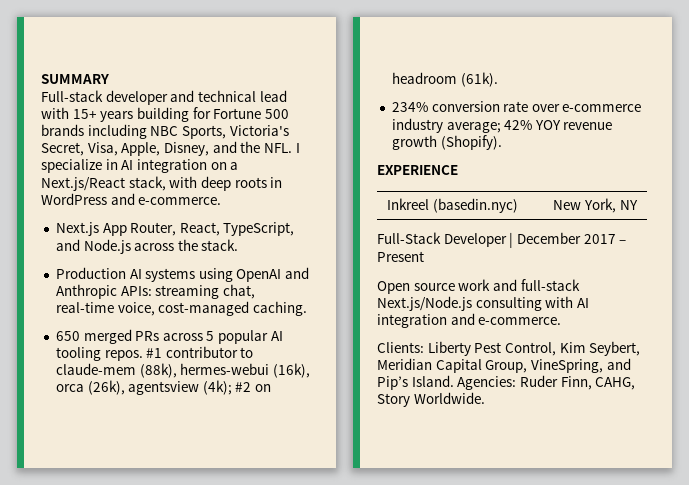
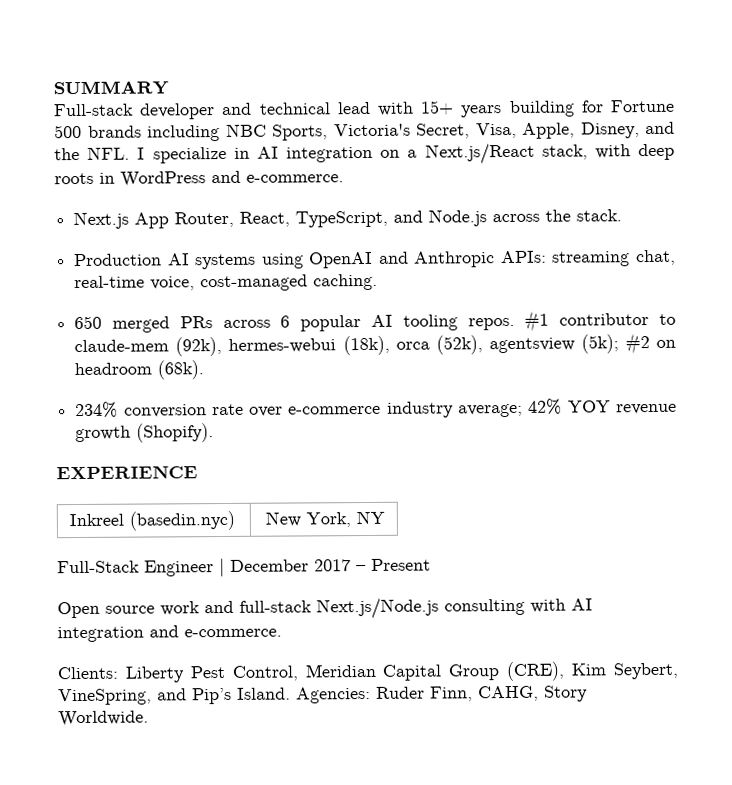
- 650 merged PRs across 5 popular AI tooling repos.
+ 650 merged PRs across 6 popular AI tooling repos.
- #1 contributor to claude-mem (88k), hermes-webui (16k), orca (26k), agentsview (4k); #2 on headroom (61k).
+ #1 contributor to claude-mem (92k), hermes-webui (18k), orca (52k), agentsview (5k); #2 on headroom (68k).
- Full-Stack Developer | December 2017 – Present
+ Full-Stack Engineer | December 2017 – Present
- Clients: Liberty Pest Control, Kim Seybert, Meridian Capital Group, VineSpring, and Pip’s Island.
+ Clients: Liberty Pest Control, Meridian Capital Group (CRE), Kim Seybert, VineSpring, and Pip’s Island.

